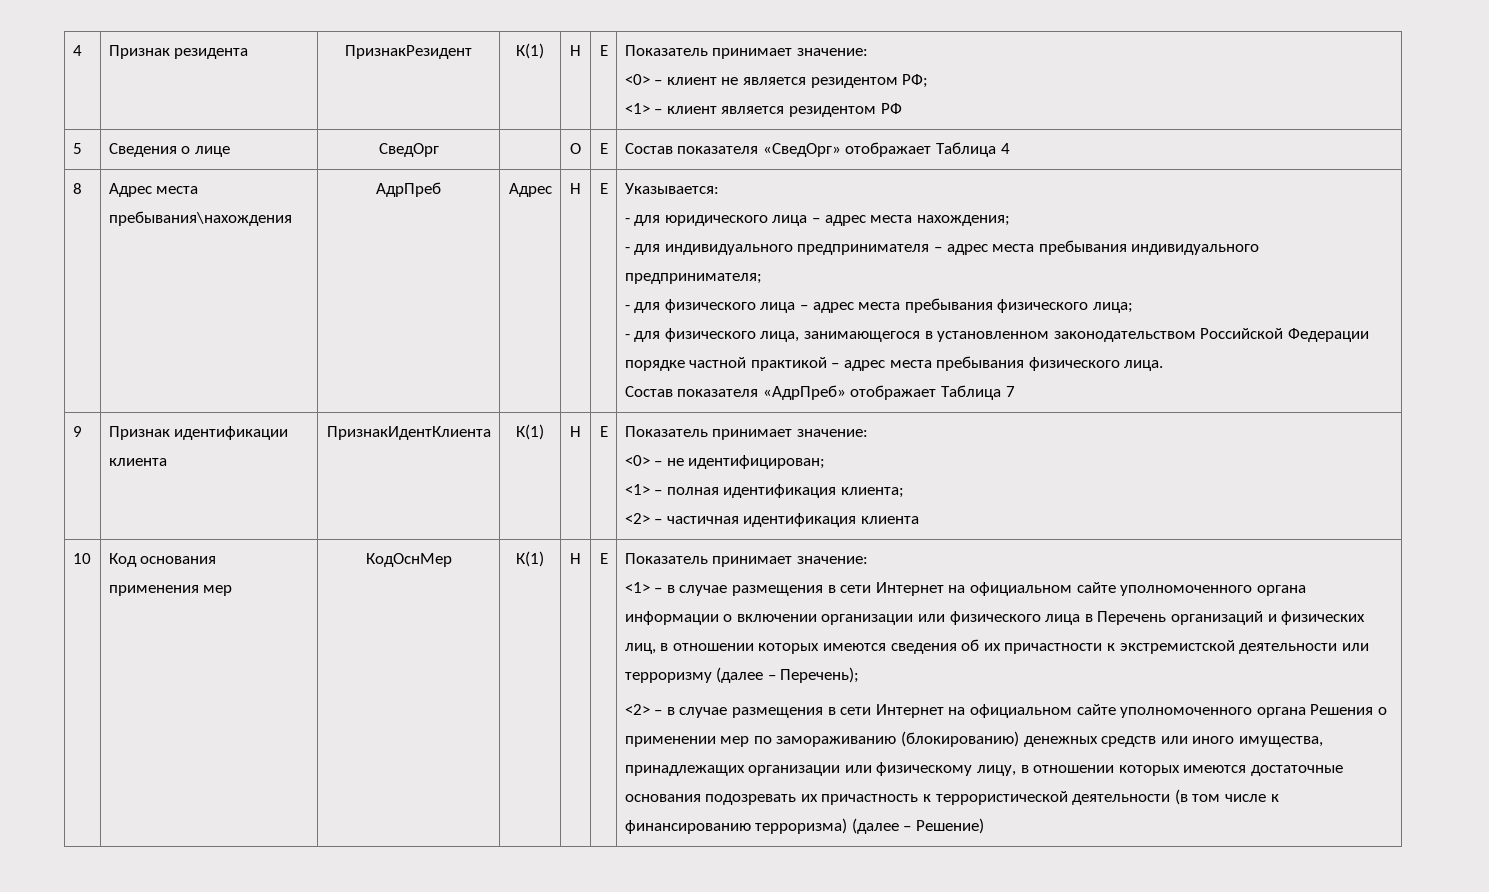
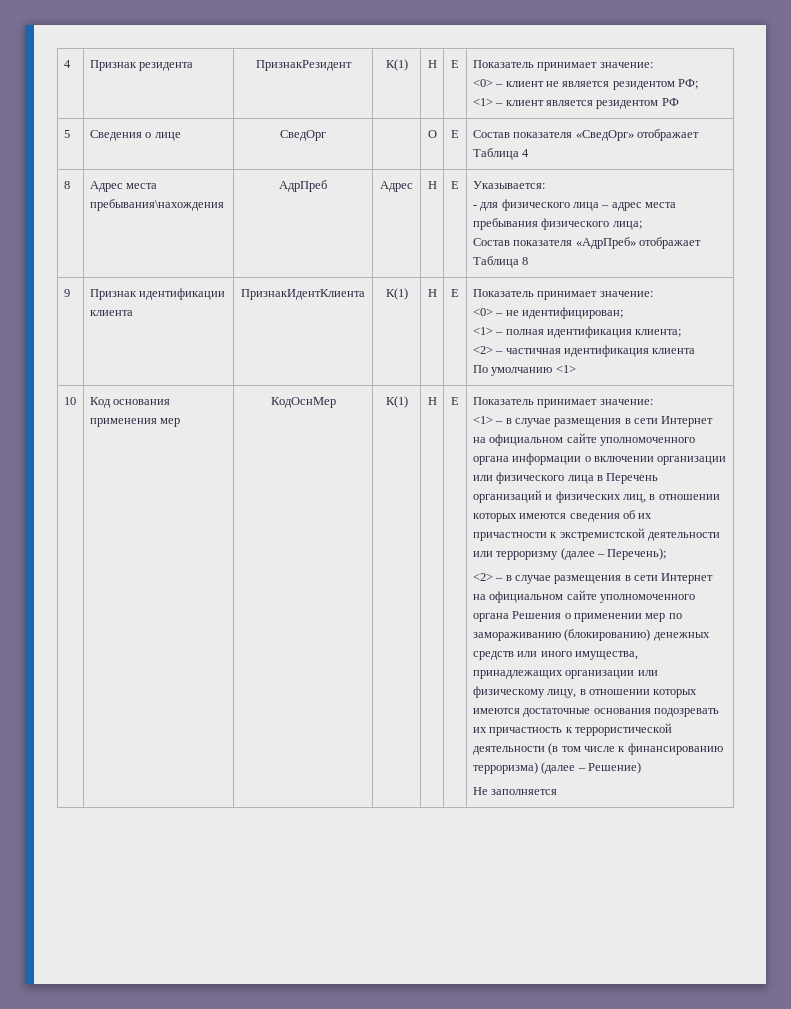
- - для юридического лица – адрес места нахождения;
- - для индивидуального предпринимателя – адрес места пребывания индивидуального предпринимателя;
- - для физического лица, занимающегося в установленном законодательством Российской Федерации порядке частной практикой – адрес места пребывания физического лица.
- Состав показателя «АдрПреб» отображает Таблица 7
+ Состав показателя «АдрПреб» отображает Таблица 8
  9 | Признак идентификации клиента | ПризнакИдентКлиента | К(1) | Н | Е | Показатель принимает значение:
  <0> – не идентифицирован;
  <1> – полная идентификация клиента;
  <2> – частичная идентификация клиента
+ По умолчанию <1>
+ Не заполняется

